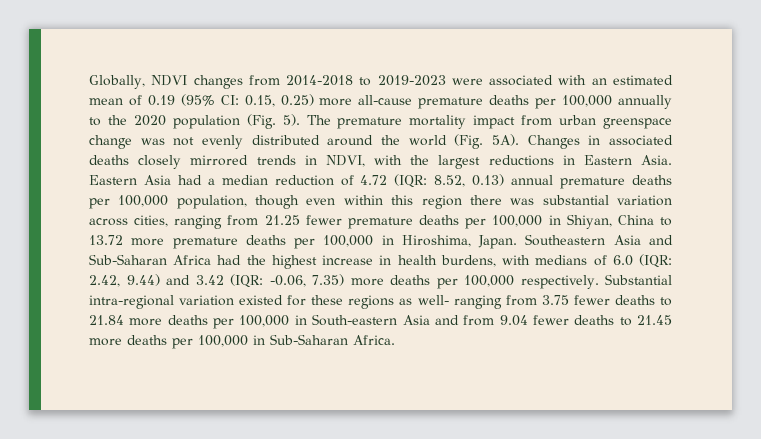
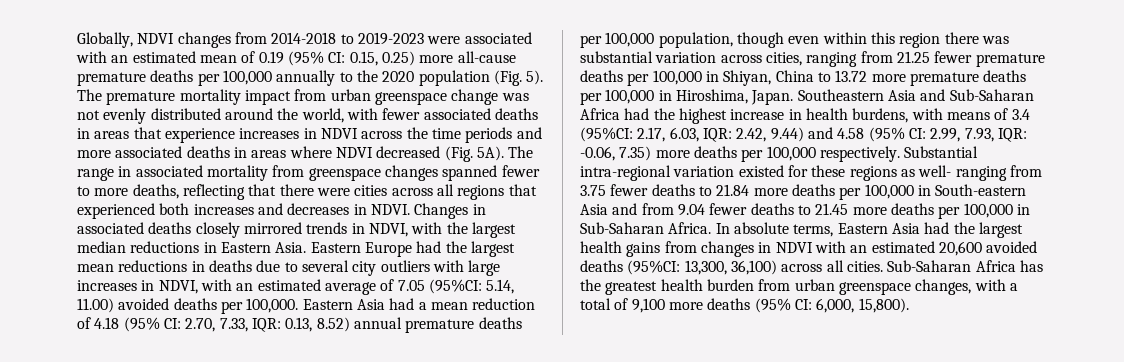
- The premature mortality impact from urban greenspace change was not evenly distributed around the world (Fig. 5A).
+ The premature mortality impact from urban greenspace change was not evenly distributed around the world, with fewer associated deaths in areas that experience increases in NDVI across the time periods and more associated deaths in areas where NDVI decreased (Fig. 5A). The range in associated mortality from greenspace changes spanned fewer to more deaths, reflecting that there were cities across all regions that experienced both increases and decreases in NDVI.
- Changes in associated deaths closely mirrored trends in NDVI, with the largest reductions in Eastern Asia.
+ Changes in associated deaths closely mirrored trends in NDVI, with the largest median reductions in Eastern Asia.
- Eastern Asia had a median reduction of 4.72 (IQR: 8.52, 0.13) annual premature deaths per 100,000 population, though even within this region there was substantial variation across cities, ranging from 21.25 fewer premature deaths per 100,000 in Shiyan, China to 13.72 more premature deaths per 100,000 in Hiroshima, Japan.
+ Eastern Europe had the largest mean reductions in deaths due to several city outliers with large increases in NDVI, with an estimated average of 7.05 (95%CI: 5.14, 11.00) avoided deaths per 100,000. Eastern Asia had a mean reduction of 4.18 (95% CI: 2.70, 7.33, IQR: 0.13, 8.52) annual premature deaths per 100,000 population, though even within this region there was substantial variation across cities, ranging from 21.25 fewer premature deaths per 100,000 in Shiyan, China to 13.72 more premature deaths per 100,000 in Hiroshima, Japan.
- Southeastern Asia and Sub-Saharan Africa had the highest increase in health burdens, with medians of 6.0 (IQR: 2.42, 9.44) and 3.42 (IQR: -0.06, 7.35) more deaths per 100,000 respectively.
+ Southeastern Asia and Sub-Saharan Africa had the highest increase in health burdens, with means of 3.4 (95%CI: 2.17, 6.03, IQR: 2.42, 9.44) and 4.58 (95% CI: 2.99, 7.93, IQR: -0.06, 7.35) more deaths per 100,000 respectively.
+ In absolute terms, Eastern Asia had the largest health gains from changes in NDVI with an estimated 20,600 avoided deaths (95%CI: 13,300, 36,100) across all cities. Sub-Saharan Africa has the greatest health burden from urban greenspace changes, with a total of 9,100 more deaths (95% CI: 6,000, 15,800).

